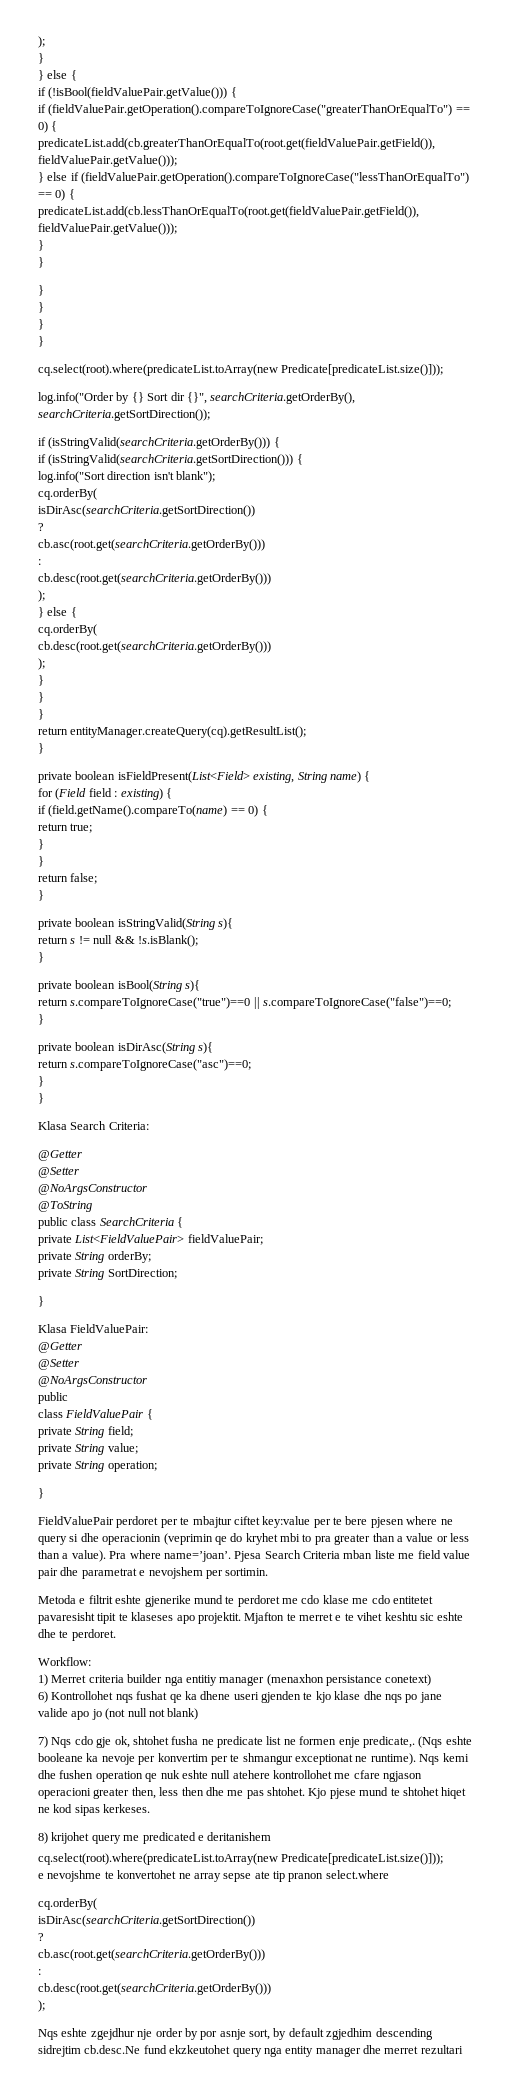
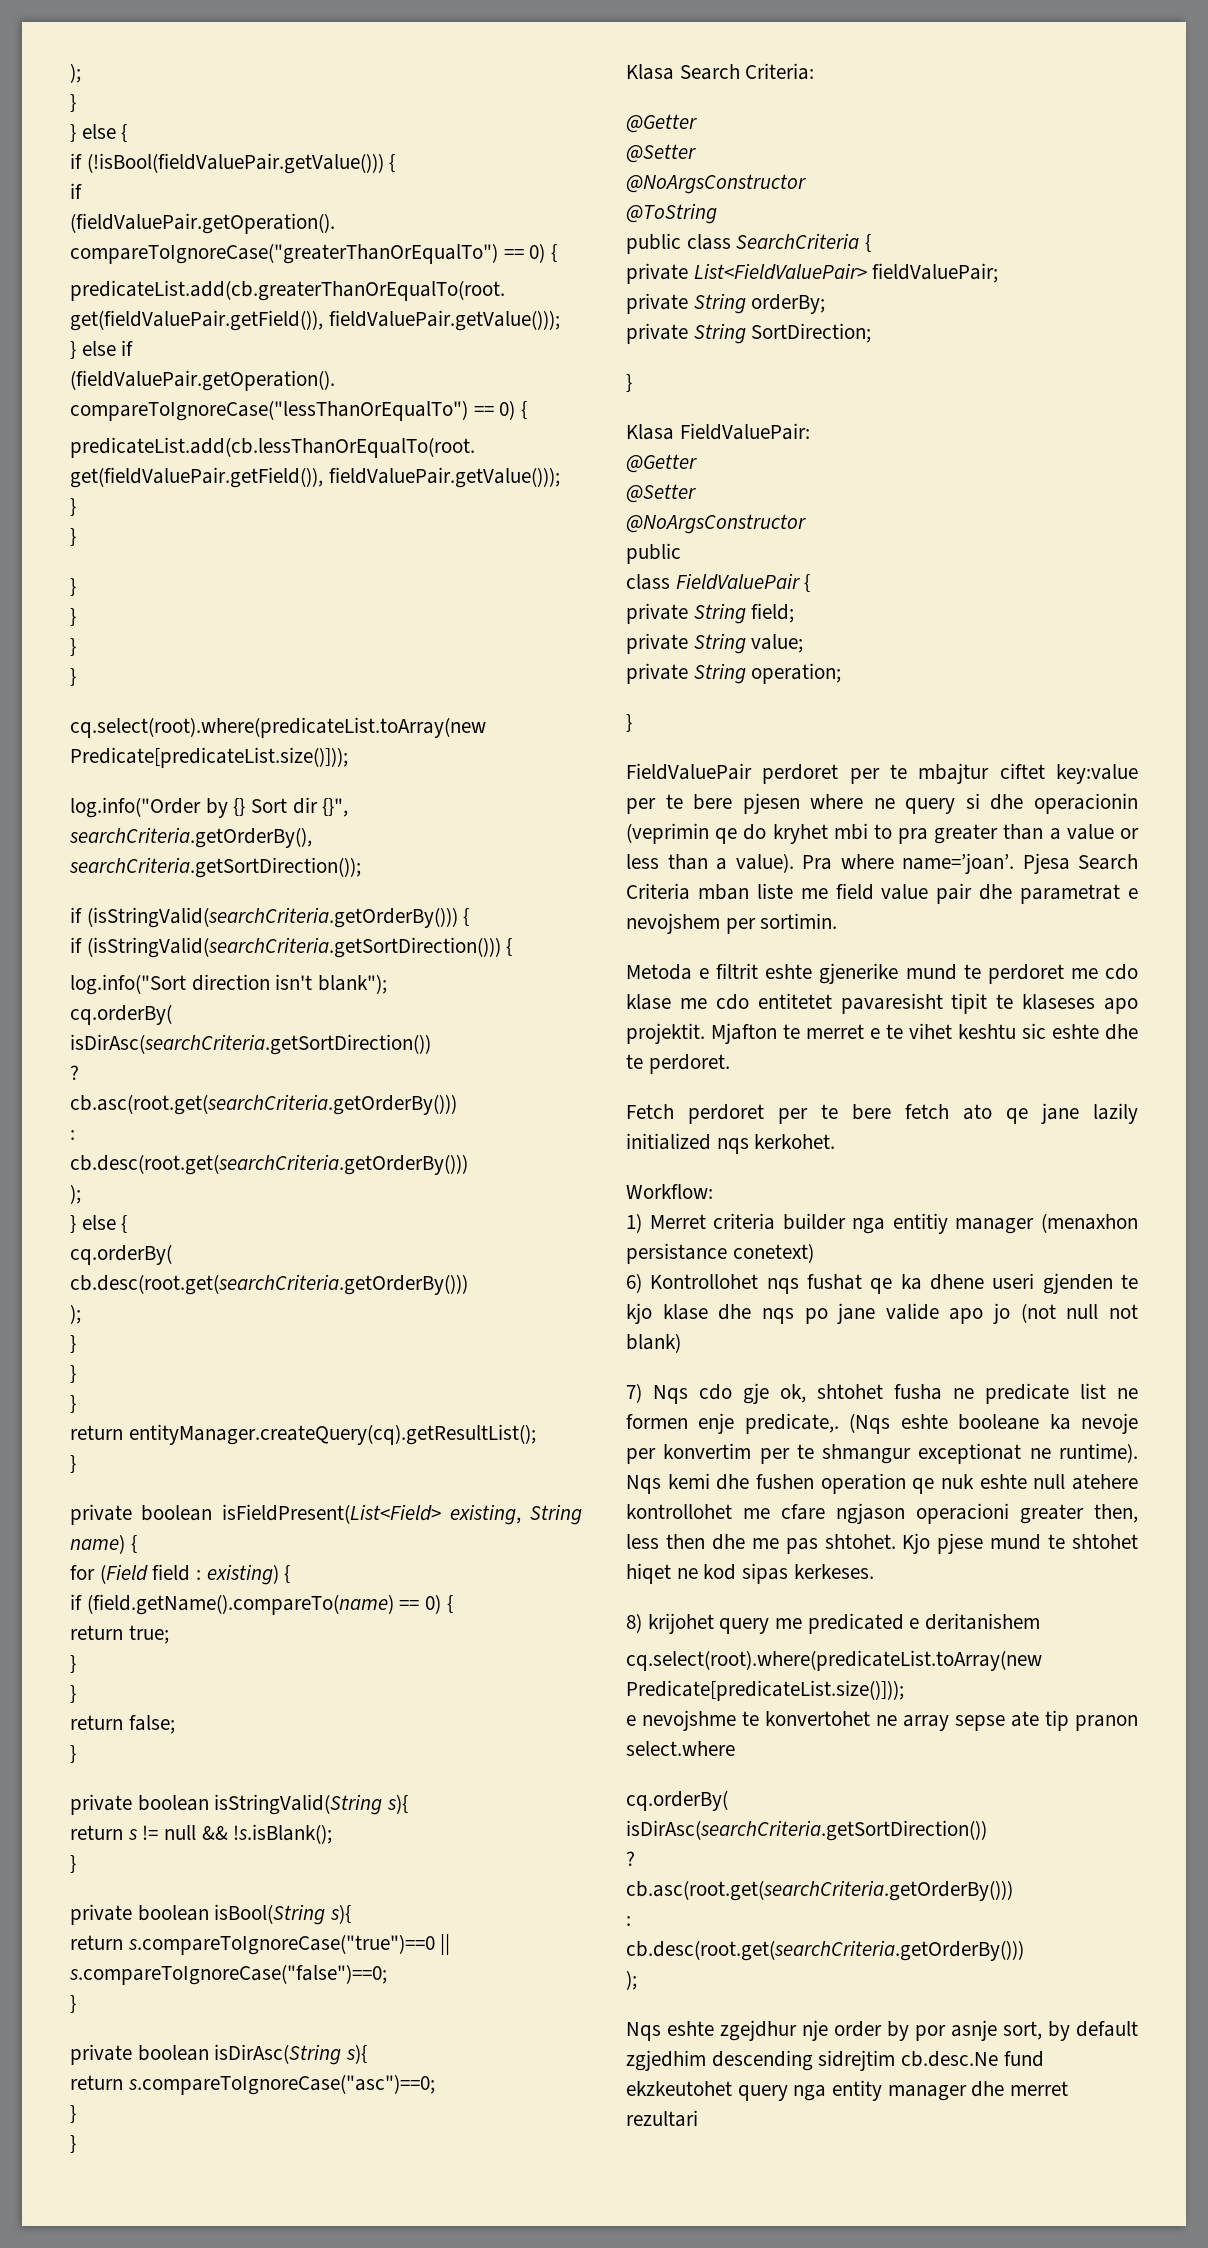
+ Fetch perdoret per te bere fetch ato qe jane lazily initialized nqs kerkohet.

